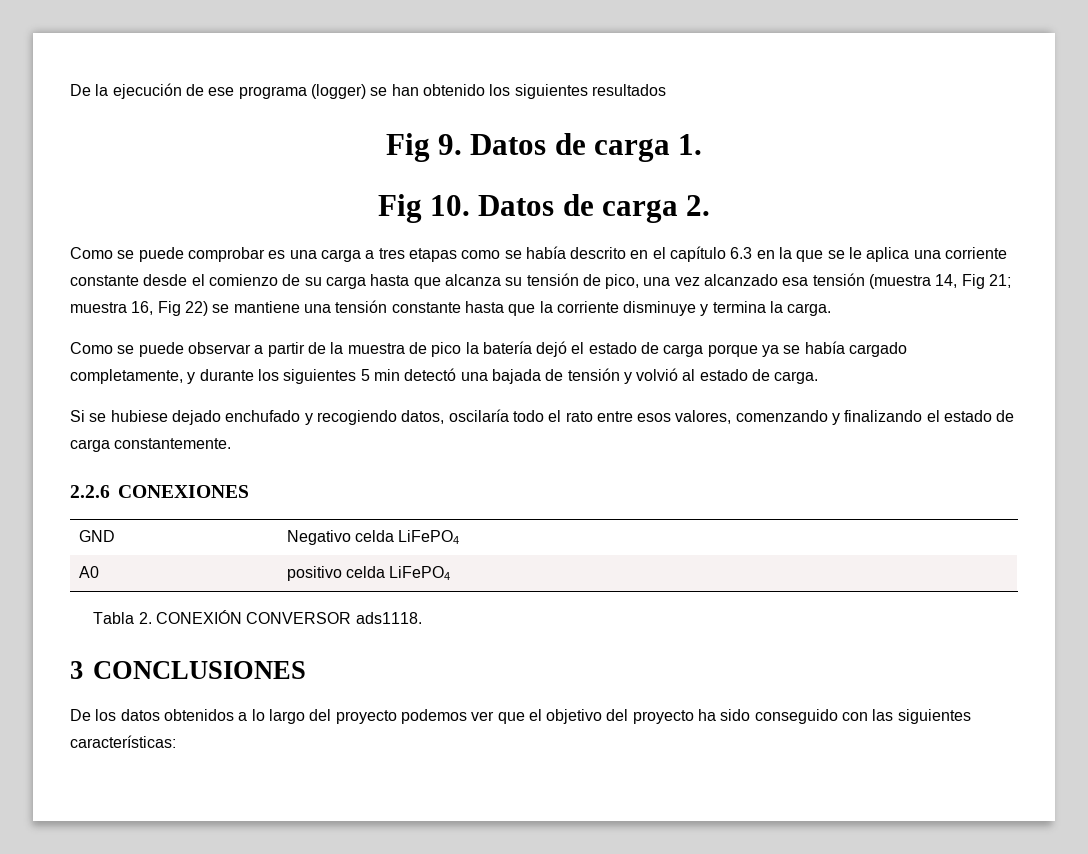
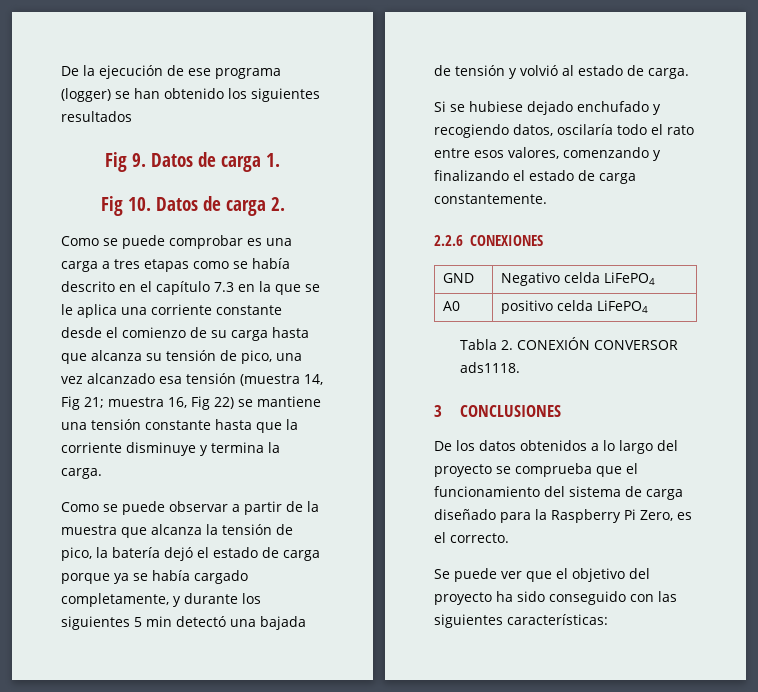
- Como se puede comprobar es una carga a tres etapas como se había descrito en el capítulo 6.3 en la que se le aplica una corriente constante desde el comienzo de su carga hasta que alcanza su tensión de pico, una vez alcanzado esa tensión (muestra 14, Fig 21;
+ Como se puede comprobar es una carga a tres etapas como se había descrito en el capítulo 7.3 en la que se le aplica una corriente constante desde el comienzo de su carga hasta que alcanza su tensión de pico, una vez alcanzado esa tensión (muestra 14, Fig 21;
- Como se puede observar a partir de la muestra de pico la batería dejó el estado de carga porque ya se había cargado completamente, y durante los siguientes 5 min detectó una bajada de tensión y volvió al estado de carga.
+ Como se puede observar a partir de la muestra que alcanza la tensión de pico, la batería dejó el estado de carga porque ya se había cargado completamente, y durante los siguientes 5 min detectó una bajada de tensión y volvió al estado de carga.
- De los datos obtenidos a lo largo del proyecto podemos ver que el objetivo del proyecto ha sido conseguido con las siguientes características:
+ De los datos obtenidos a lo largo del proyecto se comprueba que el funcionamiento del sistema de carga diseñado para la Raspberry Pi Zero, es el correcto.
+ Se puede ver que el objetivo del proyecto ha sido conseguido con las siguientes características:

